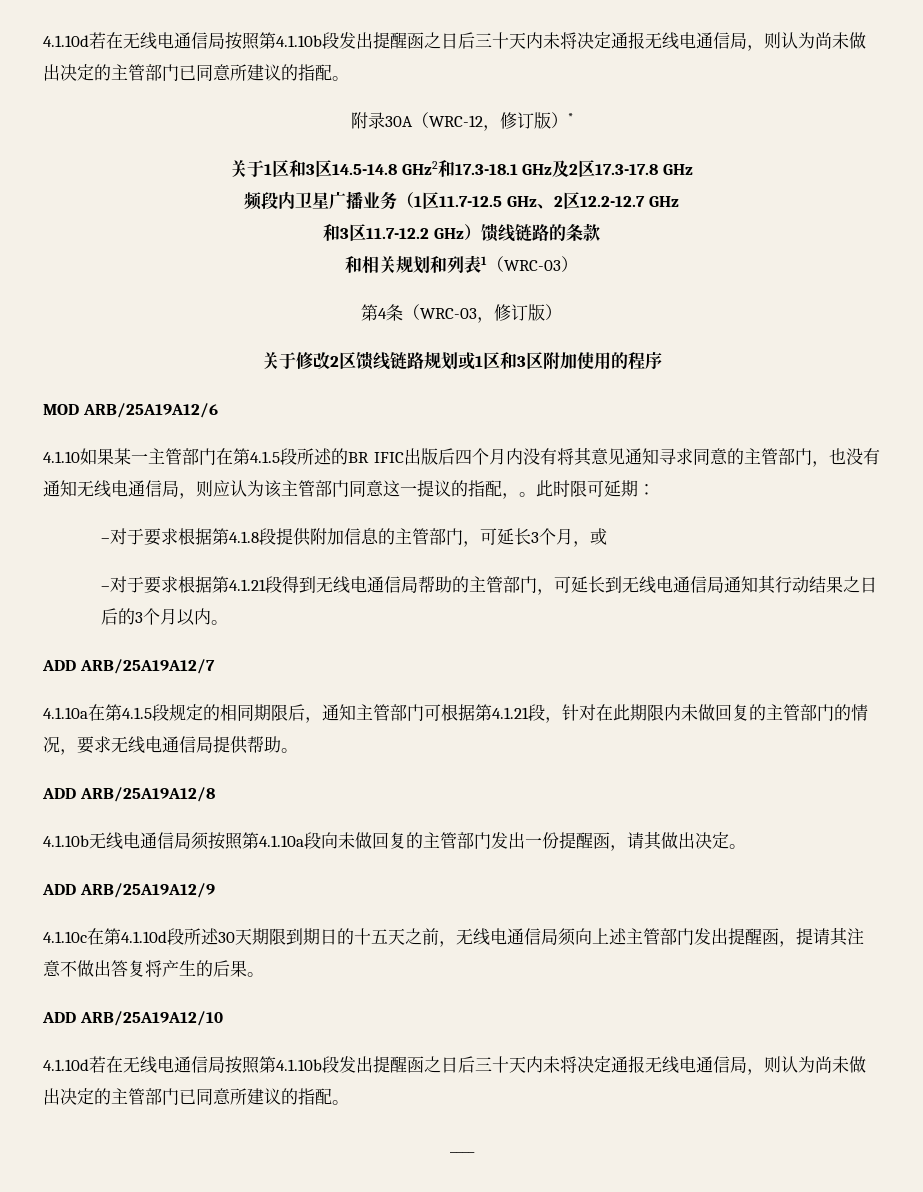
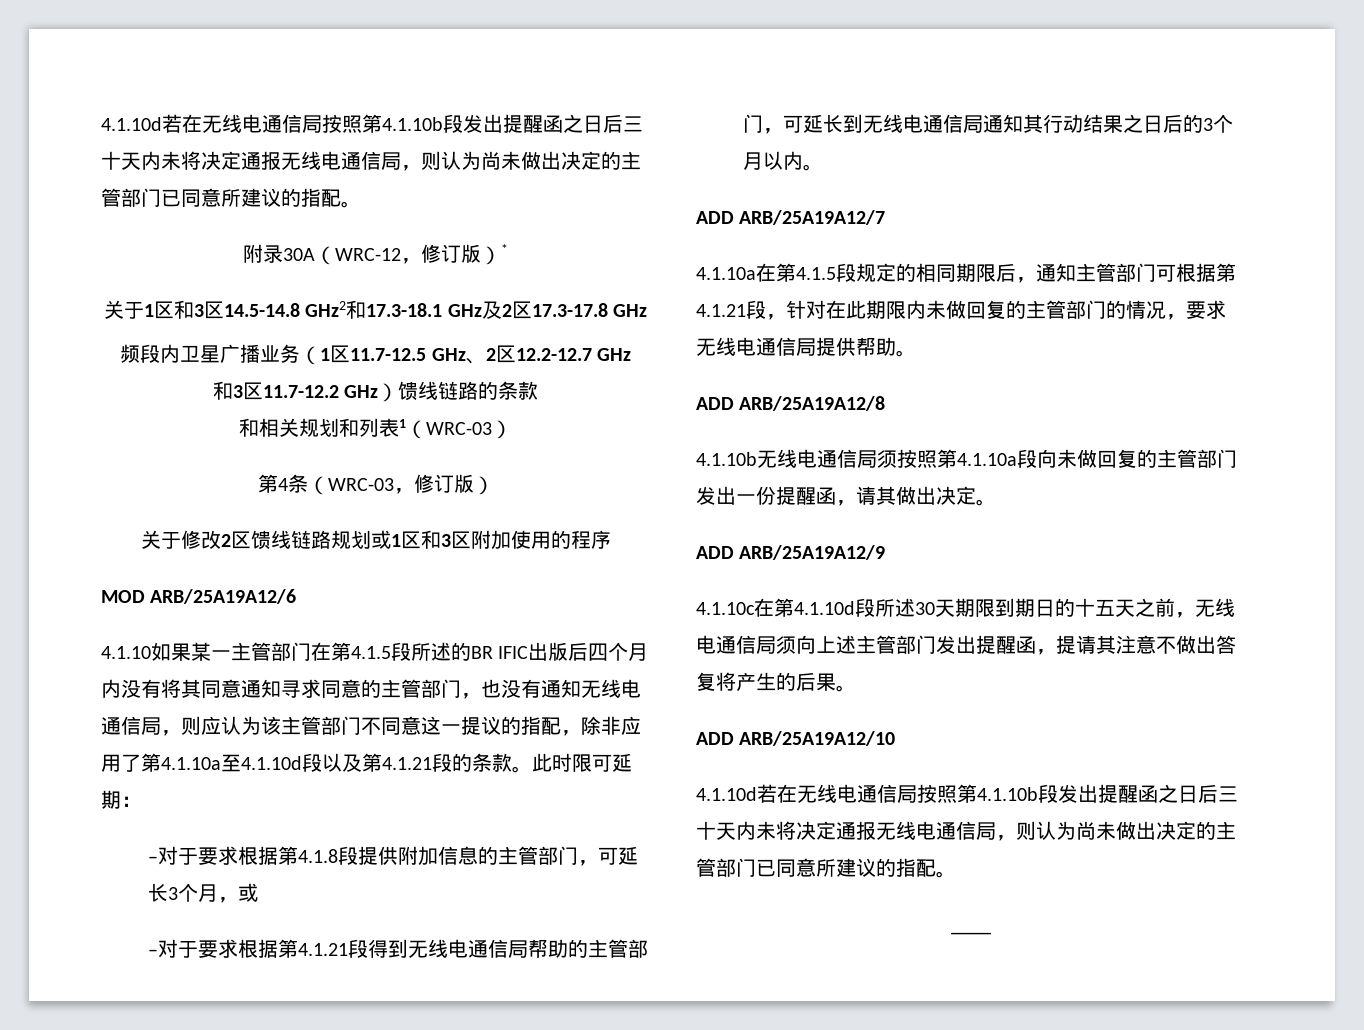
- 4.1.10如果某一主管部门在第4.1.5段所述的BR IFIC出版后四个月内没有将其意见通知寻求同意的主管部门，也没有通知无线电通信局，则应认为该主管部门同意这一提议的指配，。
+ 4.1.10如果某一主管部门在第4.1.5段所述的BR IFIC出版后四个月内没有将其同意通知寻求同意的主管部门，也没有通知无线电通信局，则应认为该主管部门不同意这一提议的指配，除非应用了第4.1.10a至4.1.10d段以及第4.1.21段的条款。

